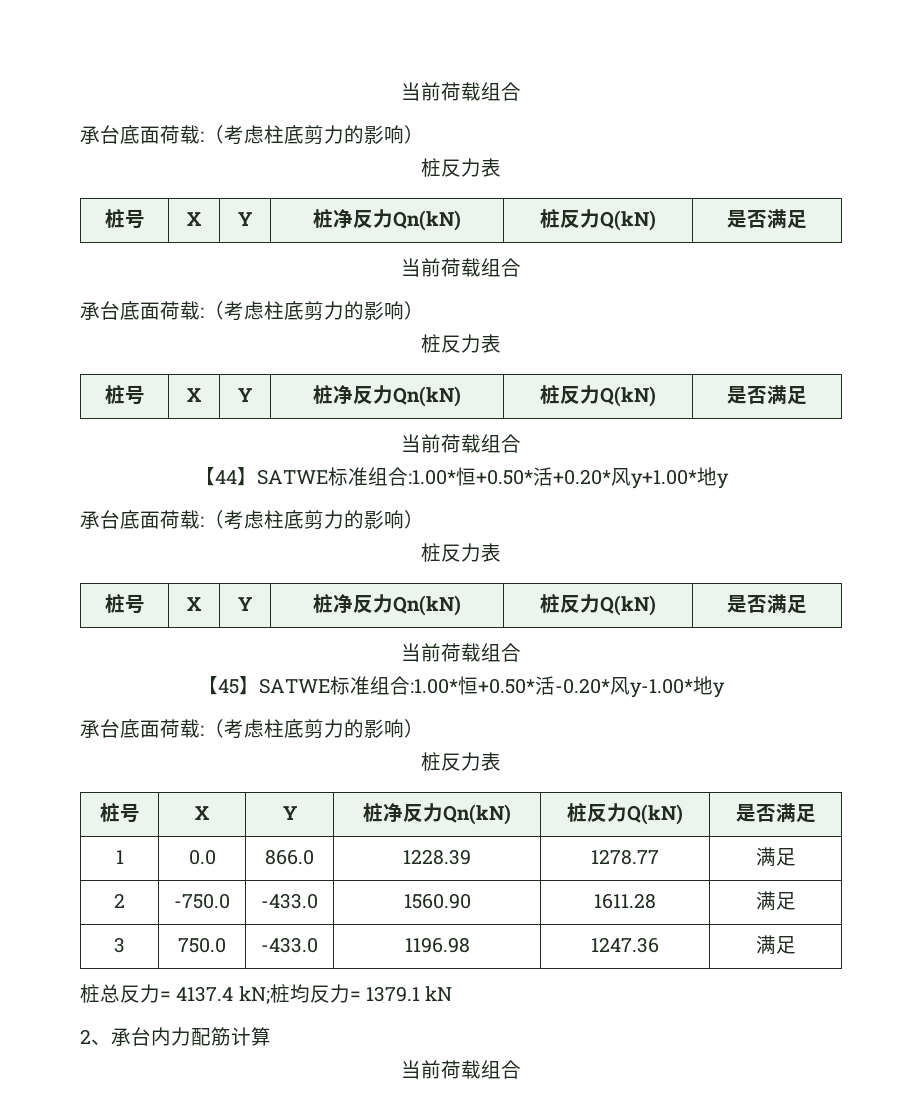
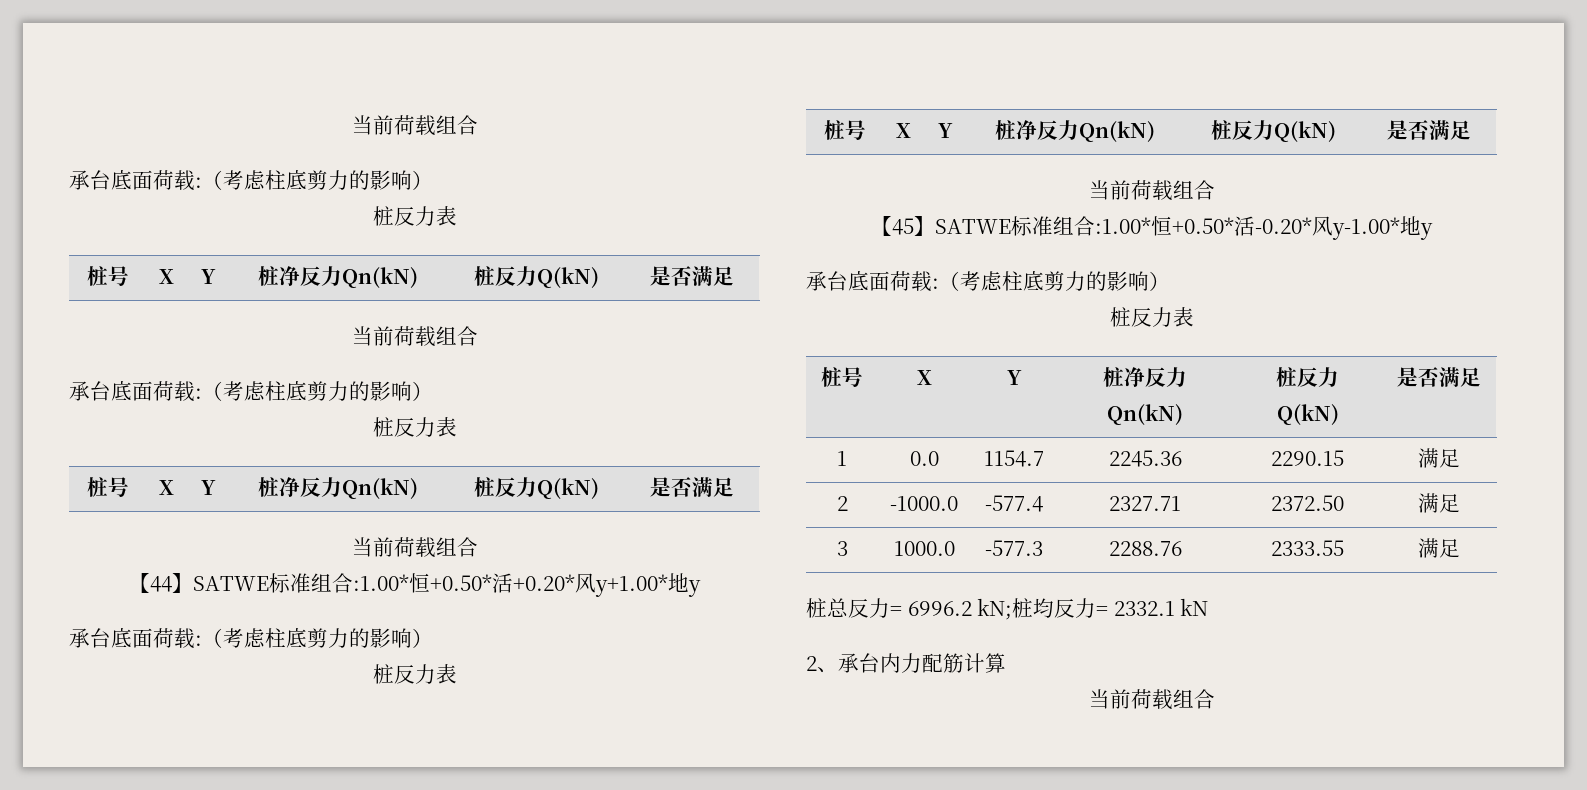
- 1 | 0.0 | 866.0 | 1228.39 | 1278.77 | 满足
+ 1 | 0.0 | 1154.7 | 2245.36 | 2290.15 | 满足
- 2 | -750.0 | -433.0 | 1560.90 | 1611.28 | 满足
- 3 | 750.0 | -433.0 | 1196.98 | 1247.36 | 满足
+ 2 | -1000.0 | -577.4 | 2327.71 | 2372.50 | 满足
+ 3 | 1000.0 | -577.3 | 2288.76 | 2333.55 | 满足
- 桩总反力= 4137.4 kN;桩均反力= 1379.1 kN
+ 桩总反力= 6996.2 kN;桩均反力= 2332.1 kN

